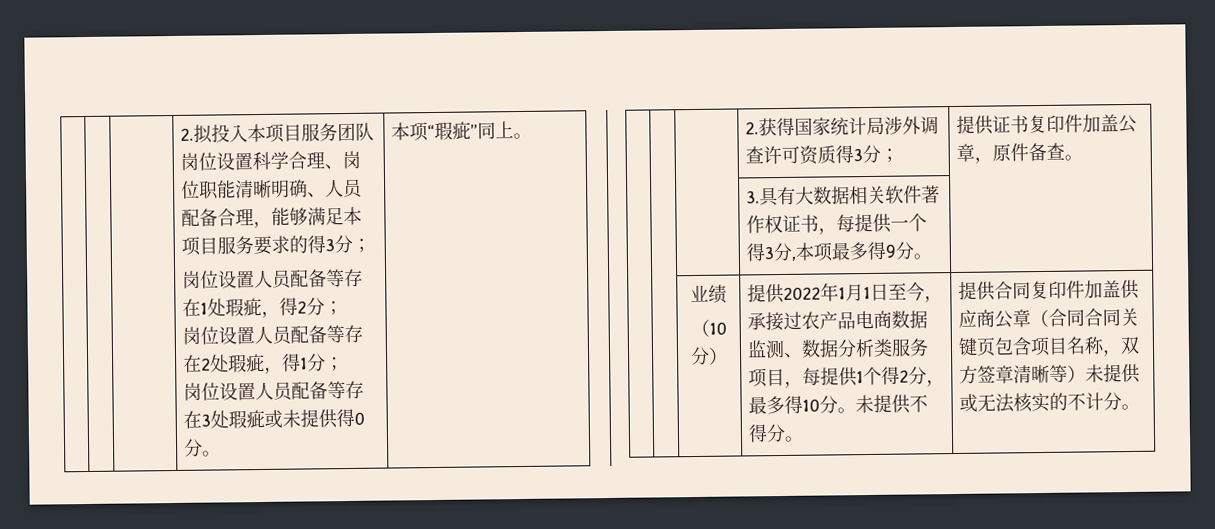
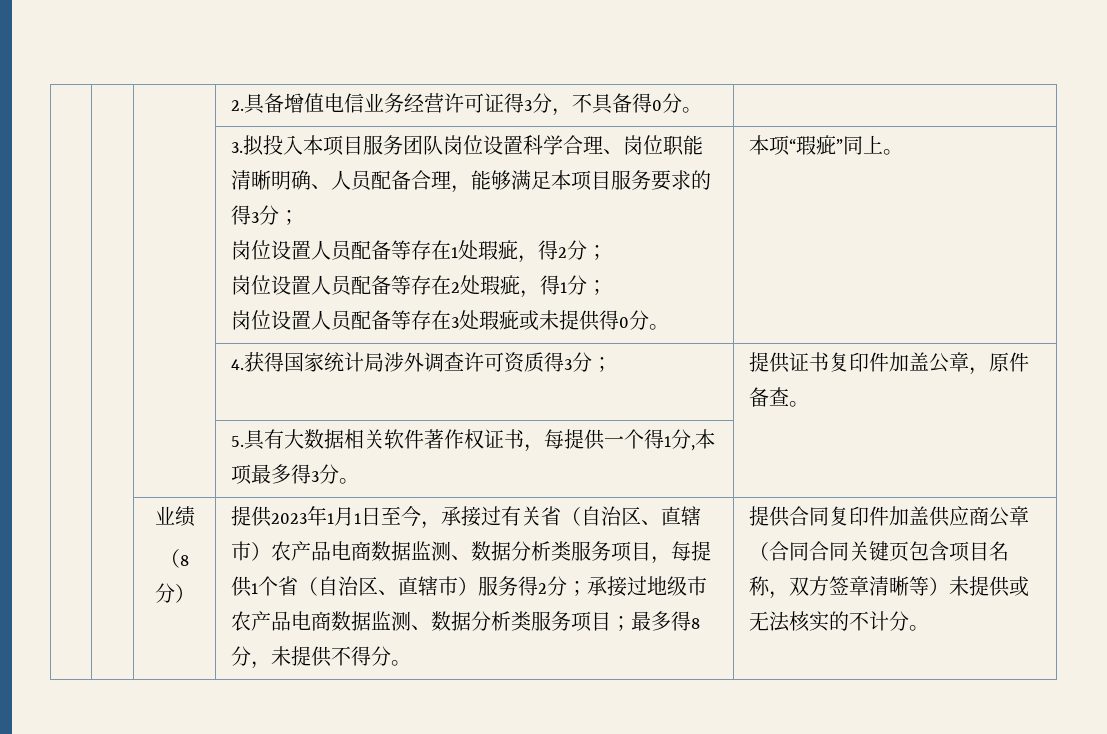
- 2.拟投入本项目服务团队岗位设置科学合理、岗位职能清晰明确、人员配备合理，能够满足本项目服务要求的得3分；
+ 2.具备增值电信业务经营许可证得3分，不具备得0分。 |
+ | | | 3.拟投入本项目服务团队岗位设置科学合理、岗位职能清晰明确、人员配备合理，能够满足本项目服务要求的得3分；
- | | | 2.获得国家统计局涉外调查许可资质得3分； | 提供证书复印件加盖公章，原件备查。
+ | | | 4.获得国家统计局涉外调查许可资质得3分； | 提供证书复印件加盖公章，原件备查。
- | | | 3.具有大数据相关软件著作权证书，每提供一个得3分,本项最多得9分。 |
+ | | | 5.具有大数据相关软件著作权证书，每提供一个得1分,本项最多得3分。 |
- （10分）
+ （8分）
- 提供2022年1月1日至今，承接过农产品电商数据监测、数据分析类服务项目，每提供1个得2分，最多得10分。未提供不得分。
+ 提供2023年1月1日至今，承接过有关省（自治区、直辖市）农产品电商数据监测、数据分析类服务项目，每提供1个省（自治区、直辖市）服务得2分；承接过地级市农产品电商数据监测、数据分析类服务项目；最多得8分，未提供不得分。

